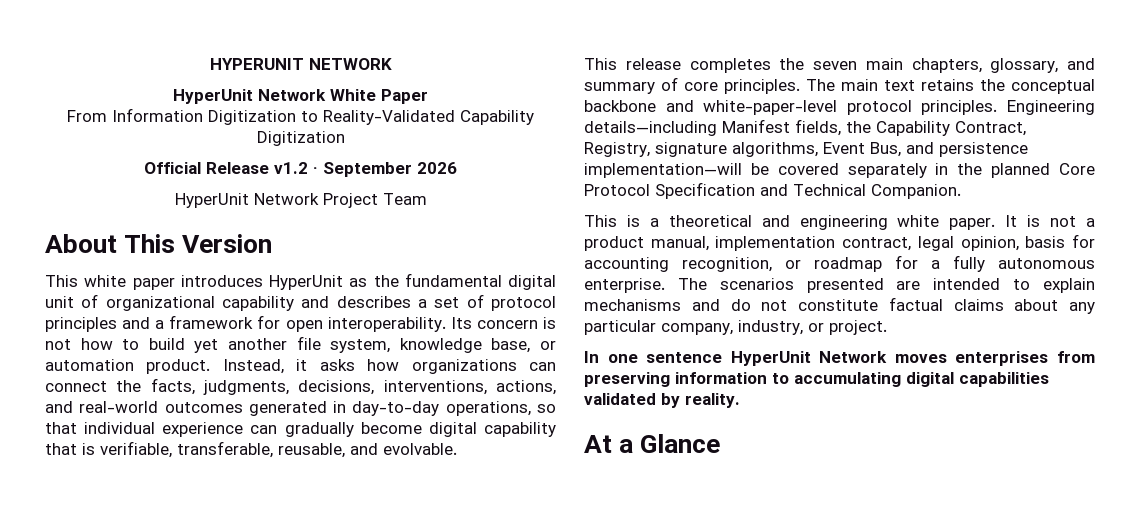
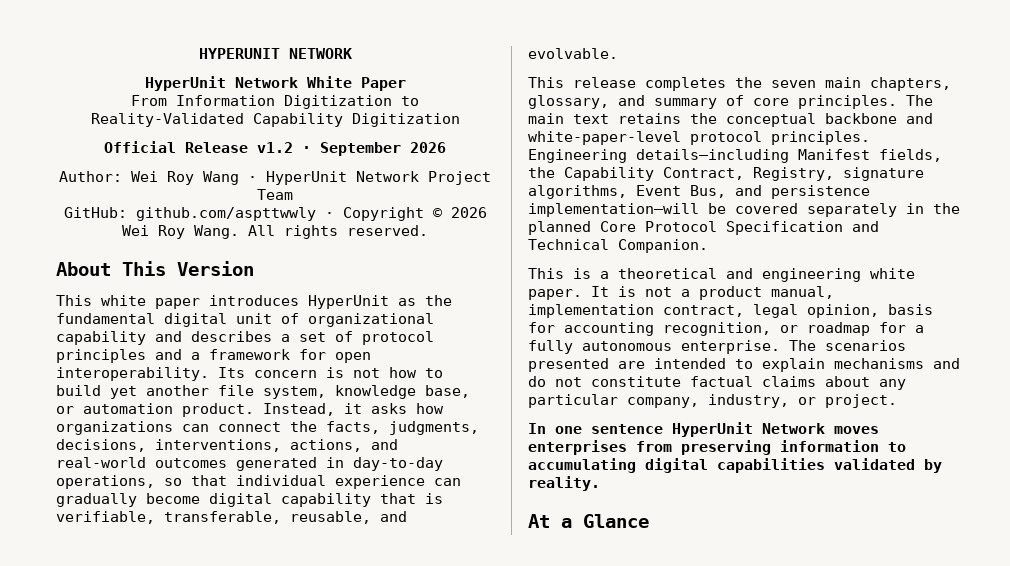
- HyperUnit Network Project Team
+ Author: Wei Roy Wang · HyperUnit Network Project Team
+ GitHub: github.com/aspttwwly · Copyright © 2026 Wei Roy Wang. All rights reserved.

